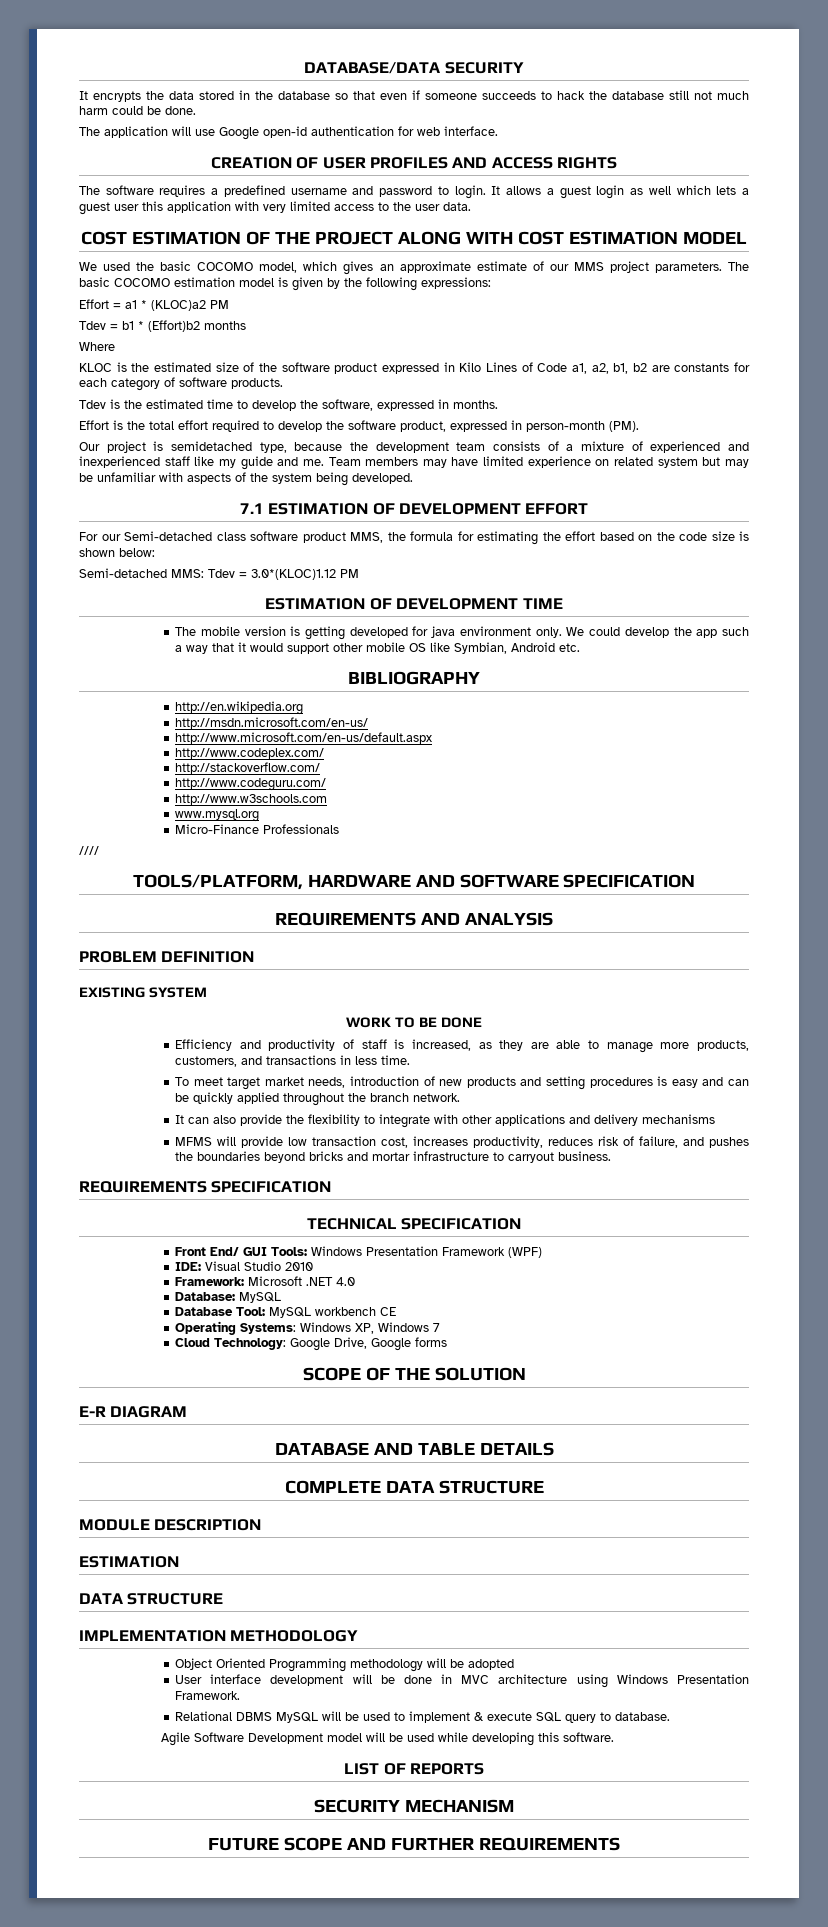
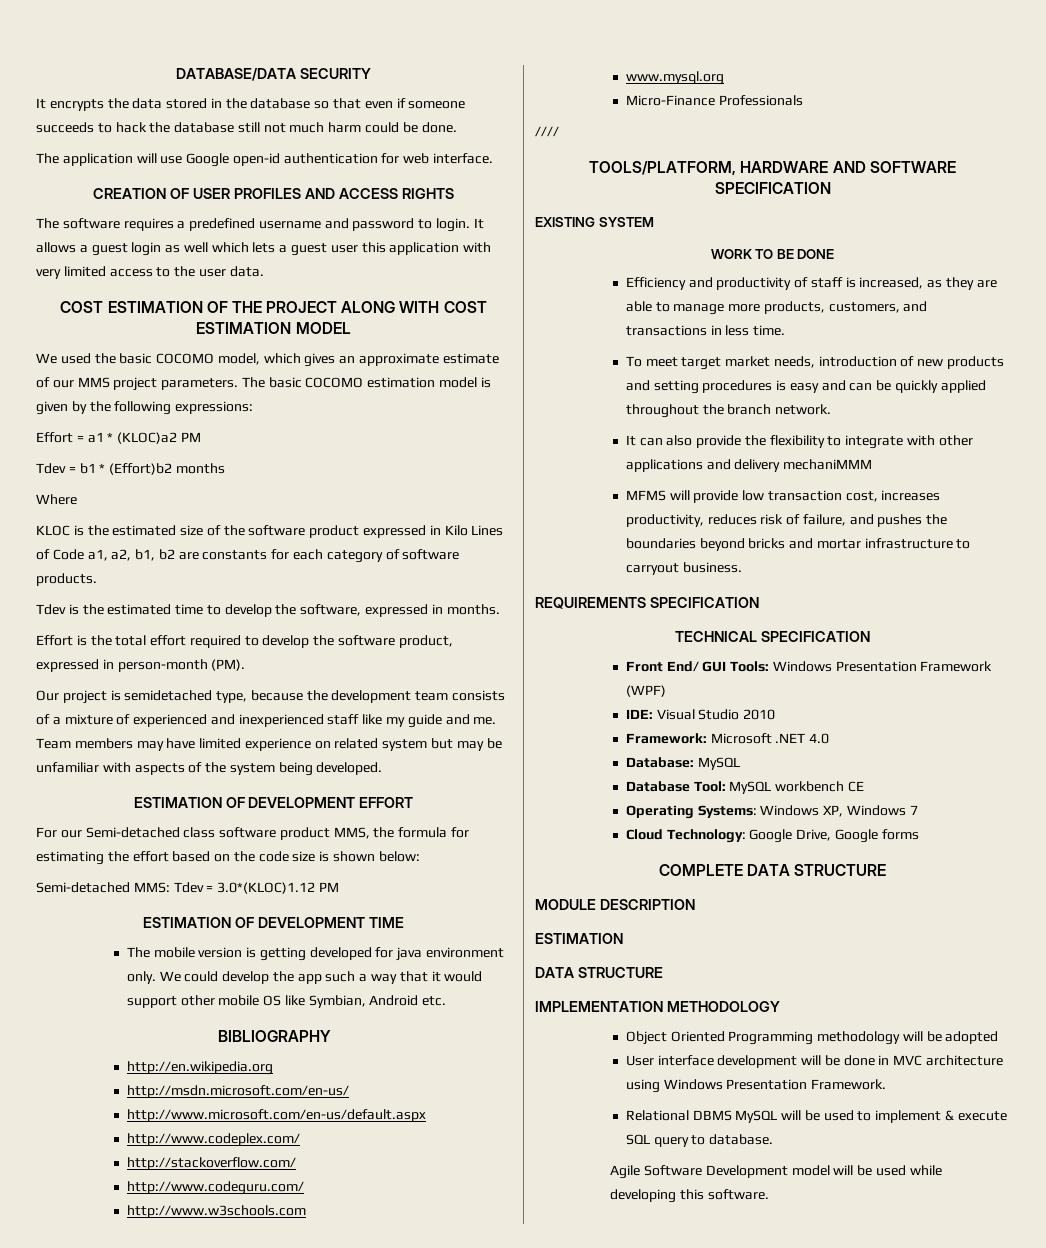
- 7.1 ESTIMATION OF DEVELOPMENT EFFORT
+ ESTIMATION OF DEVELOPMENT EFFORT
- REQUIREMENTS AND ANALYSIS
- PROBLEM DEFINITION
- It can also provide the flexibility to integrate with other applications and delivery mechanisms
+ It can also provide the flexibility to integrate with other applications and delivery mechaniMMM
- SCOPE OF THE SOLUTION
- E-R DIAGRAM
- DATABASE AND TABLE DETAILS
- LIST OF REPORTS
- SECURITY MECHANISM
- FUTURE SCOPE AND FURTHER REQUIREMENTS

